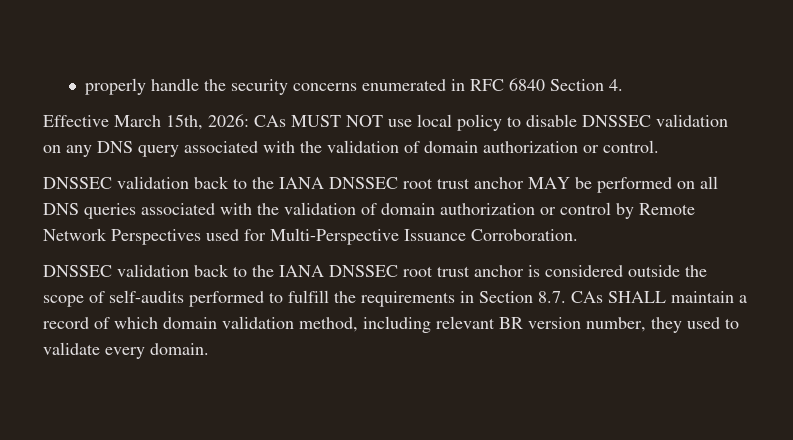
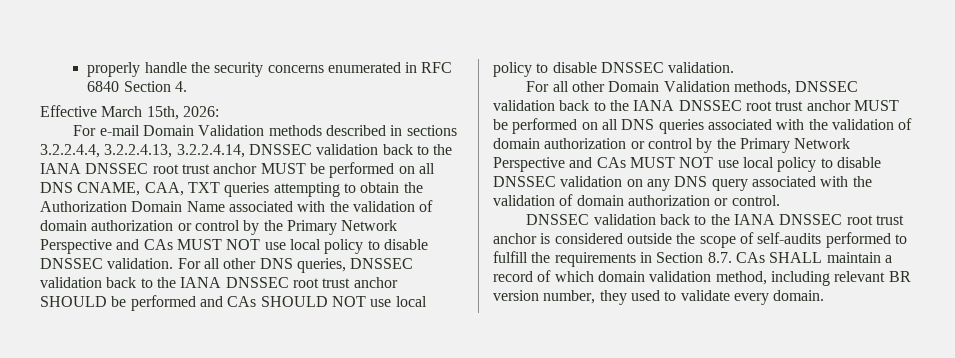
- Effective March 15th, 2026: CAs MUST NOT use local policy to disable DNSSEC validation on any DNS query associated with the validation of domain authorization or control.
+ Effective March 15th, 2026:
+ For e-mail Domain Validation methods described in sections 3.2.2.4.4, 3.2.2.4.13, 3.2.2.4.14, DNSSEC validation back to the IANA DNSSEC root trust anchor MUST be performed on all DNS CNAME, CAA, TXT queries attempting to obtain the Authorization Domain Name associated with the validation of domain authorization or control by the Primary Network Perspective and CAs MUST NOT use local policy to disable DNSSEC validation. For all other DNS queries, DNSSEC validation back to the IANA DNSSEC root trust anchor SHOULD be performed and CAs SHOULD NOT use local policy to disable DNSSEC validation.
+ For all other Domain Validation methods, DNSSEC validation back to the IANA DNSSEC root trust anchor MUST be performed on all DNS queries associated with the validation of domain authorization or control by the Primary Network Perspective and CAs MUST NOT use local policy to disable DNSSEC validation on any DNS query associated with the validation of domain authorization or control.
- DNSSEC validation back to the IANA DNSSEC root trust anchor MAY be performed on all DNS queries associated with the validation of domain authorization or control by Remote Network Perspectives used for Multi-Perspective Issuance Corroboration.

